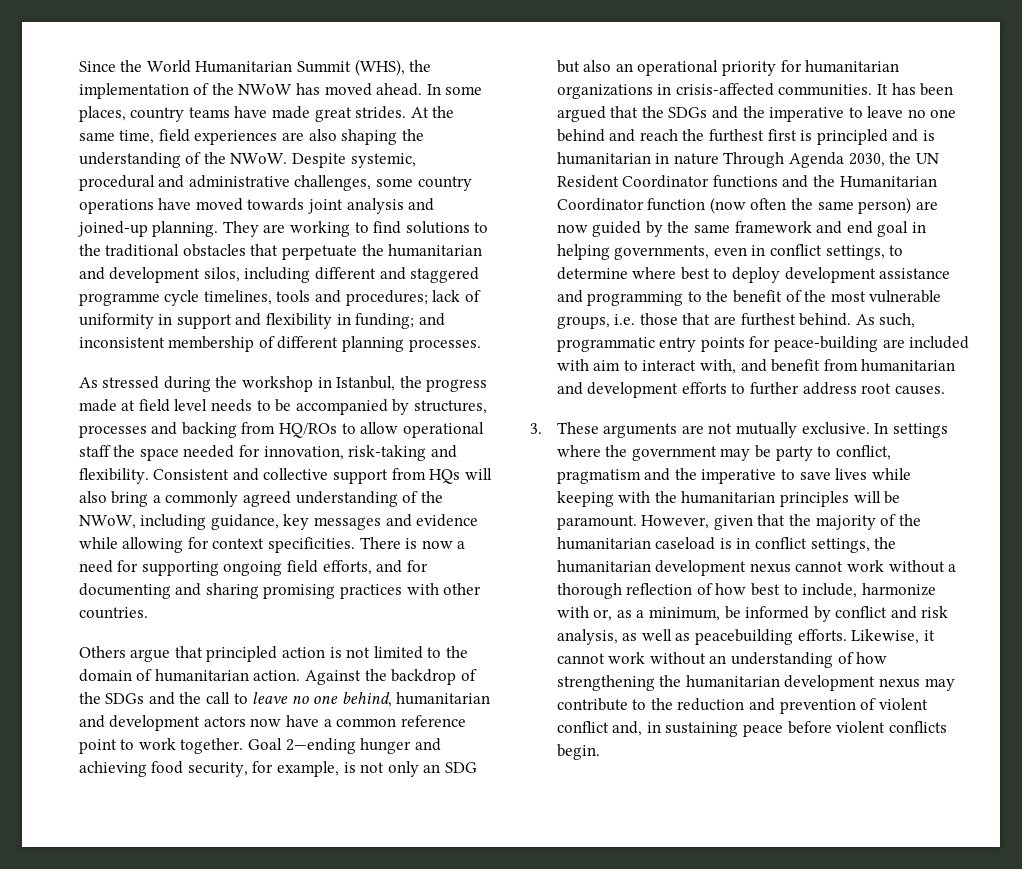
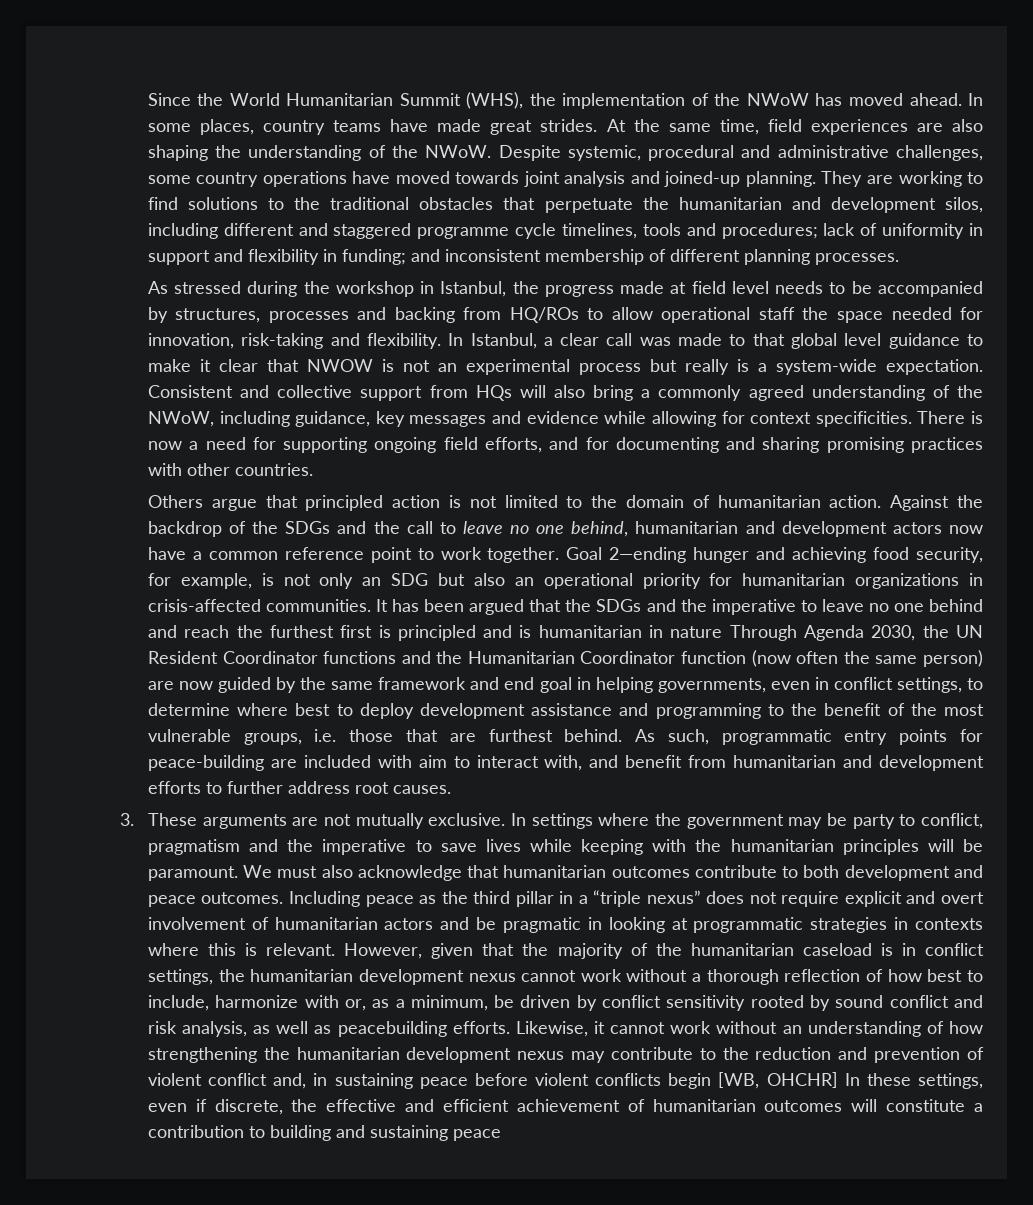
+ In Istanbul, a clear call was made to that global level guidance to make it clear that NWOW is not an experimental process but really is a system-wide expectation.
+ We must also acknowledge that humanitarian outcomes contribute to both development and peace outcomes. Including peace as the third pillar in a “triple nexus” does not require explicit and overt involvement of humanitarian actors and be pragmatic in looking at programmatic strategies in contexts where this is relevant.
- However, given that the majority of the humanitarian caseload is in conflict settings, the humanitarian development nexus cannot work without a thorough reflection of how best to include, harmonize with or, as a minimum, be informed by conflict and risk analysis, as well as peacebuilding efforts.
+ However, given that the majority of the humanitarian caseload is in conflict settings, the humanitarian development nexus cannot work without a thorough reflection of how best to include, harmonize with or, as a minimum, be driven by conflict sensitivity rooted by sound conflict and risk analysis, as well as peacebuilding efforts.
- Likewise, it cannot work without an understanding of how strengthening the humanitarian development nexus may contribute to the reduction and prevention of violent conflict and, in sustaining peace before violent conflicts begin.
+ Likewise, it cannot work without an understanding of how strengthening the humanitarian development nexus may contribute to the reduction and prevention of violent conflict and, in sustaining peace before violent conflicts begin [WB, OHCHR] In these settings, even if discrete, the effective and efficient achievement of humanitarian outcomes will constitute a contribution to building and sustaining peace

